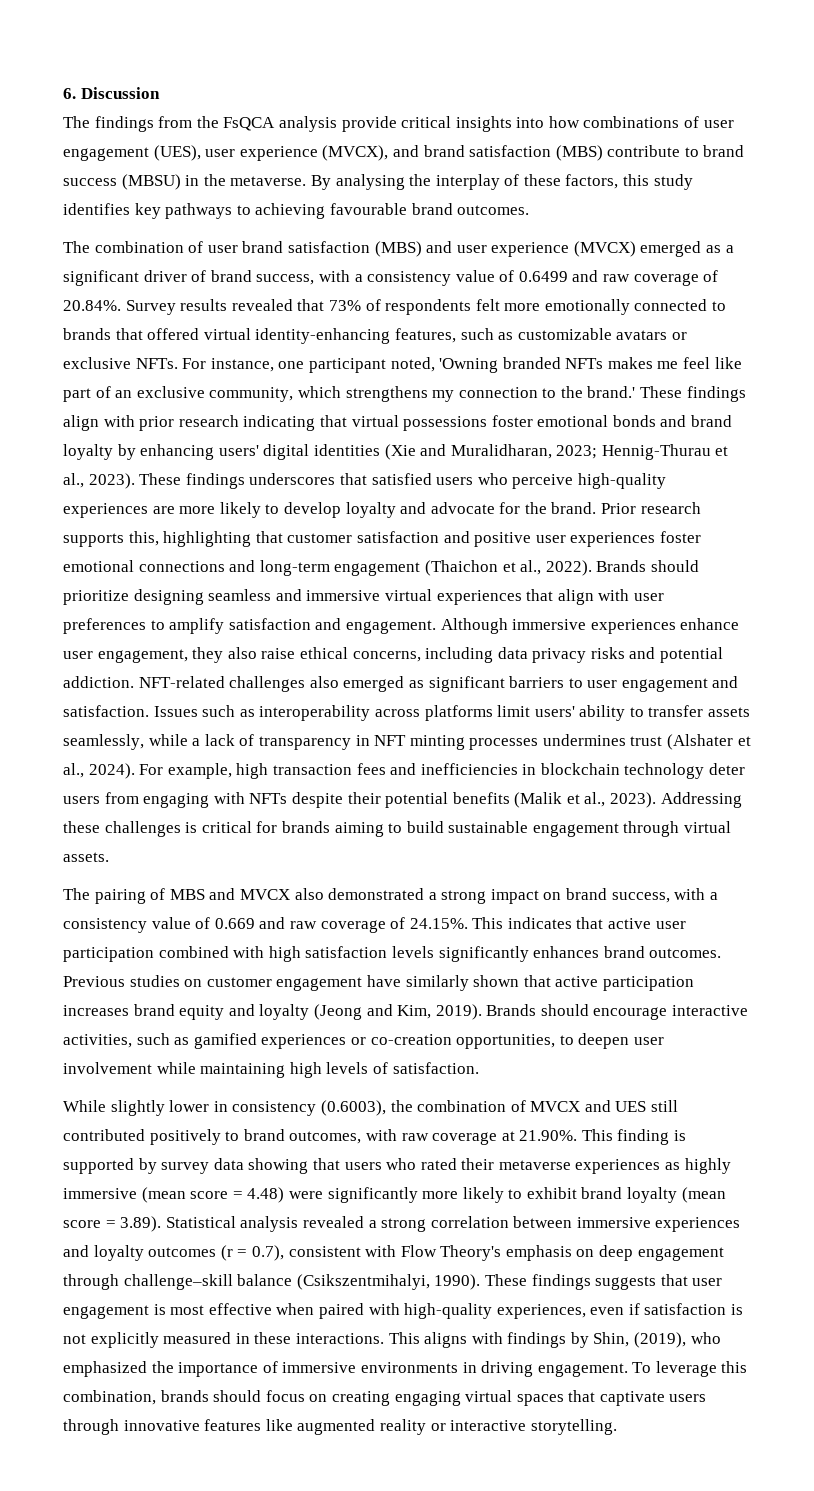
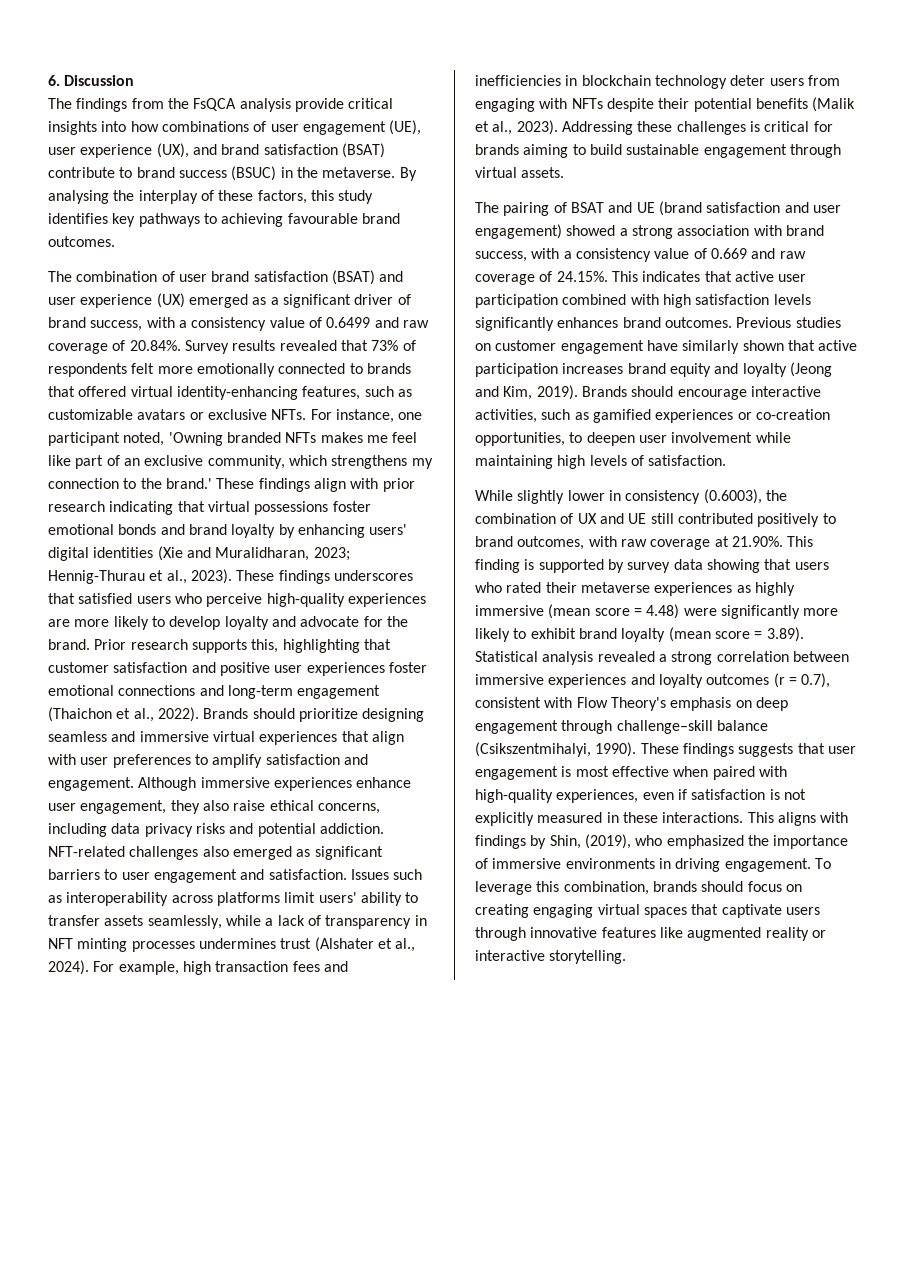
- The findings from the FsQCA analysis provide critical insights into how combinations of user engagement (UES), user experience (MVCX), and brand satisfaction (MBS) contribute to brand success (MBSU) in the metaverse.
+ The findings from the FsQCA analysis provide critical insights into how combinations of user engagement (UE), user experience (UX), and brand satisfaction (BSAT) contribute to brand success (BSUC) in the metaverse.
- The combination of user brand satisfaction (MBS) and user experience (MVCX) emerged as a significant driver of brand success, with a consistency value of 0.6499 and raw coverage of 20.84%. Survey results revealed that 73% of respondents felt more emotionally connected to brands that offered virtual identity-enhancing features, such as customizable avatars or exclusive NFTs.
+ The combination of user brand satisfaction (BSAT) and user experience (UX) emerged as a significant driver of brand success, with a consistency value of 0.6499 and raw coverage of 20.84%. Survey results revealed that 73% of respondents felt more emotionally connected to brands that offered virtual identity-enhancing features, such as customizable avatars or exclusive NFTs.
- The pairing of MBS and MVCX also demonstrated a strong impact on brand success, with a consistency value of 0.669 and raw coverage of 24.15%. This indicates that active user participation combined with high satisfaction levels significantly enhances brand outcomes.
+ The pairing of BSAT and UE (brand satisfaction and user engagement) showed a strong association with brand success, with a consistency value of 0.669 and raw coverage of 24.15%. This indicates that active user participation combined with high satisfaction levels significantly enhances brand outcomes.
- While slightly lower in consistency (0.6003), the combination of MVCX and UES still contributed positively to brand outcomes, with raw coverage at 21.90%. This finding is supported by survey data showing that users who rated their metaverse experiences as highly immersive (mean score = 4.48) were significantly more likely to exhibit brand loyalty (mean score = 3.89). Statistical analysis revealed a strong correlation between immersive experiences and loyalty outcomes (r = 0.7), consistent with Flow Theory's emphasis on deep engagement through challenge–skill balance (Csikszentmihalyi, 1990).
+ While slightly lower in consistency (0.6003), the combination of UX and UE still contributed positively to brand outcomes, with raw coverage at 21.90%. This finding is supported by survey data showing that users who rated their metaverse experiences as highly immersive (mean score = 4.48) were significantly more likely to exhibit brand loyalty (mean score = 3.89). Statistical analysis revealed a strong correlation between immersive experiences and loyalty outcomes (r = 0.7), consistent with Flow Theory's emphasis on deep engagement through challenge–skill balance (Csikszentmihalyi, 1990).

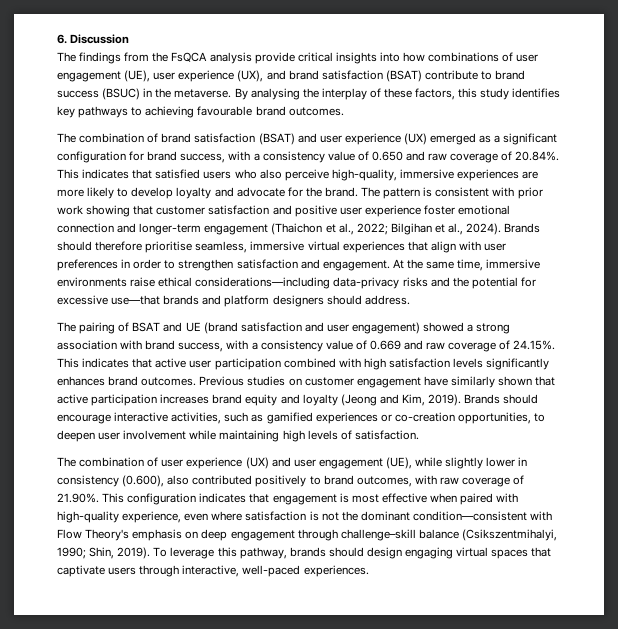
- The combination of user brand satisfaction (BSAT) and user experience (UX) emerged as a significant driver of brand success, with a consistency value of 0.6499 and raw coverage of 20.84%. Survey results revealed that 73% of respondents felt more emotionally connected to brands that offered virtual identity-enhancing features, such as customizable avatars or exclusive NFTs. For instance, one participant noted, 'Owning branded NFTs makes me feel like part of an exclusive community, which strengthens my connection to the brand.' These findings align with prior research indicating that virtual possessions foster emotional bonds and brand loyalty by enhancing users' digital identities (Xie and Muralidharan, 2023; Hennig-Thurau et al., 2023). These findings underscores that satisfied users who perceive high-quality experiences are more likely to develop loyalty and advocate for the brand.
+ The combination of brand satisfaction (BSAT) and user experience (UX) emerged as a significant configuration for brand success, with a consistency value of 0.650 and raw coverage of 20.84%. This indicates that satisfied users who also perceive high-quality, immersive experiences are more likely to develop loyalty and advocate for the brand.
- Prior research supports this, highlighting that customer satisfaction and positive user experiences foster emotional connections and long-term engagement (Thaichon et al., 2022). Brands should prioritize designing seamless and immersive virtual experiences that align with user preferences to amplify satisfaction and engagement. Although immersive experiences enhance user engagement, they also raise ethical concerns, including data privacy risks and potential addiction. NFT-related challenges also emerged as significant barriers to user engagement and satisfaction. Issues such as interoperability across platforms limit users' ability to transfer assets seamlessly, while a lack of transparency in NFT minting processes undermines trust (Alshater et al., 2024). For example, high transaction fees and inefficiencies in blockchain technology deter users from engaging with NFTs despite their potential benefits (Malik et al., 2023). Addressing these challenges is critical for brands aiming to build sustainable engagement through virtual assets.
+ The pattern is consistent with prior work showing that customer satisfaction and positive user experience foster emotional connection and longer-term engagement (Thaichon et al., 2022; Bilgihan et al., 2024). Brands should therefore prioritise seamless, immersive virtual experiences that align with user preferences in order to strengthen satisfaction and engagement. At the same time, immersive environments raise ethical considerations—including data-privacy risks and the potential for excessive use—that brands and platform designers should address.
- While slightly lower in consistency (0.6003), the combination of UX and UE still contributed positively to brand outcomes, with raw coverage at 21.90%. This finding is supported by survey data showing that users who rated their metaverse experiences as highly immersive (mean score = 4.48) were significantly more likely to exhibit brand loyalty (mean score = 3.89). Statistical analysis revealed a strong correlation between immersive experiences and loyalty outcomes (r = 0.7), consistent with Flow Theory's emphasis on deep engagement through challenge–skill balance (Csikszentmihalyi, 1990). These findings suggests that user engagement is most effective when paired with high-quality experiences, even if satisfaction is not explicitly measured in these interactions. This aligns with findings by Shin, (2019), who emphasized the importance of immersive environments in driving engagement.
+ The combination of user experience (UX) and user engagement (UE), while slightly lower in consistency (0.600), also contributed positively to brand outcomes, with raw coverage of 21.90%. This configuration indicates that engagement is most effective when paired with high-quality experience, even where satisfaction is not the dominant condition—consistent with Flow Theory's emphasis on deep engagement through challenge–skill balance (Csikszentmihalyi, 1990; Shin, 2019).
- To leverage this combination, brands should focus on creating engaging virtual spaces that captivate users through innovative features like augmented reality or interactive storytelling.
+ To leverage this pathway, brands should design engaging virtual spaces that captivate users through interactive, well-paced experiences.

